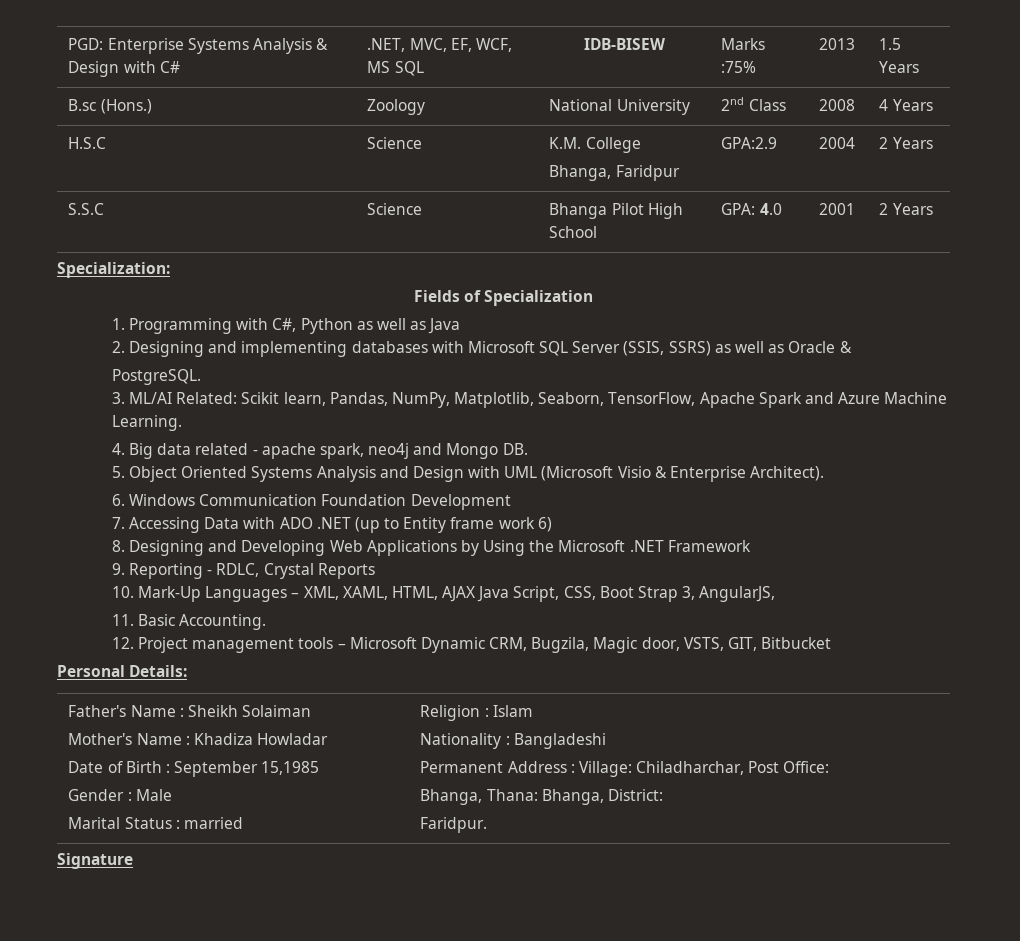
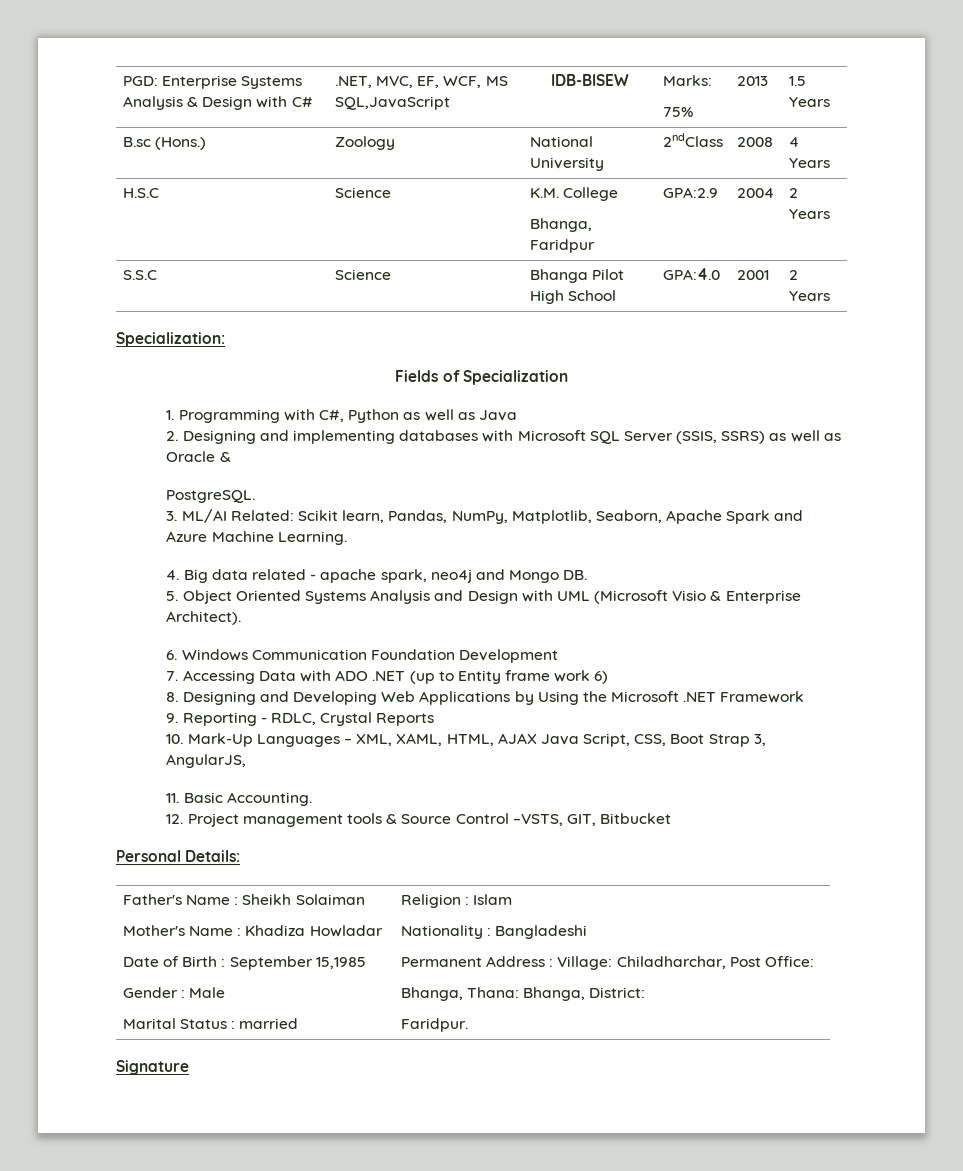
- PGD: Enterprise Systems Analysis & Design with C# | .NET, MVC, EF, WCF, MS SQL | IDB-BISEW | Marks :75% | 2013 | 1.5 Years
+ PGD: Enterprise Systems Analysis & Design with C# | .NET, MVC, EF, WCF, MS SQL,JavaScript | IDB-BISEW | Marks:
+ 75% | 2013 | 1.5 Years
- B.sc (Hons.) | Zoology | National University | 2nd Class | 2008 | 4 Years
+ B.sc (Hons.) | Zoology | National University | 2ndClass | 2008 | 4 Years
- S.S.C | Science | Bhanga Pilot High School | GPA: 4.0 | 2001 | 2 Years
+ S.S.C | Science | Bhanga Pilot High School | GPA:4.0 | 2001 | 2 Years
- 3. ML/AI Related: Scikit learn, Pandas, NumPy, Matplotlib, Seaborn, TensorFlow, Apache Spark and Azure Machine Learning.
+ 3. ML/AI Related: Scikit learn, Pandas, NumPy, Matplotlib, Seaborn, Apache Spark and Azure Machine Learning.
- 12. Project management tools – Microsoft Dynamic CRM, Bugzila, Magic door, VSTS, GIT, Bitbucket
+ 12. Project management tools & Source Control –VSTS, GIT, Bitbucket

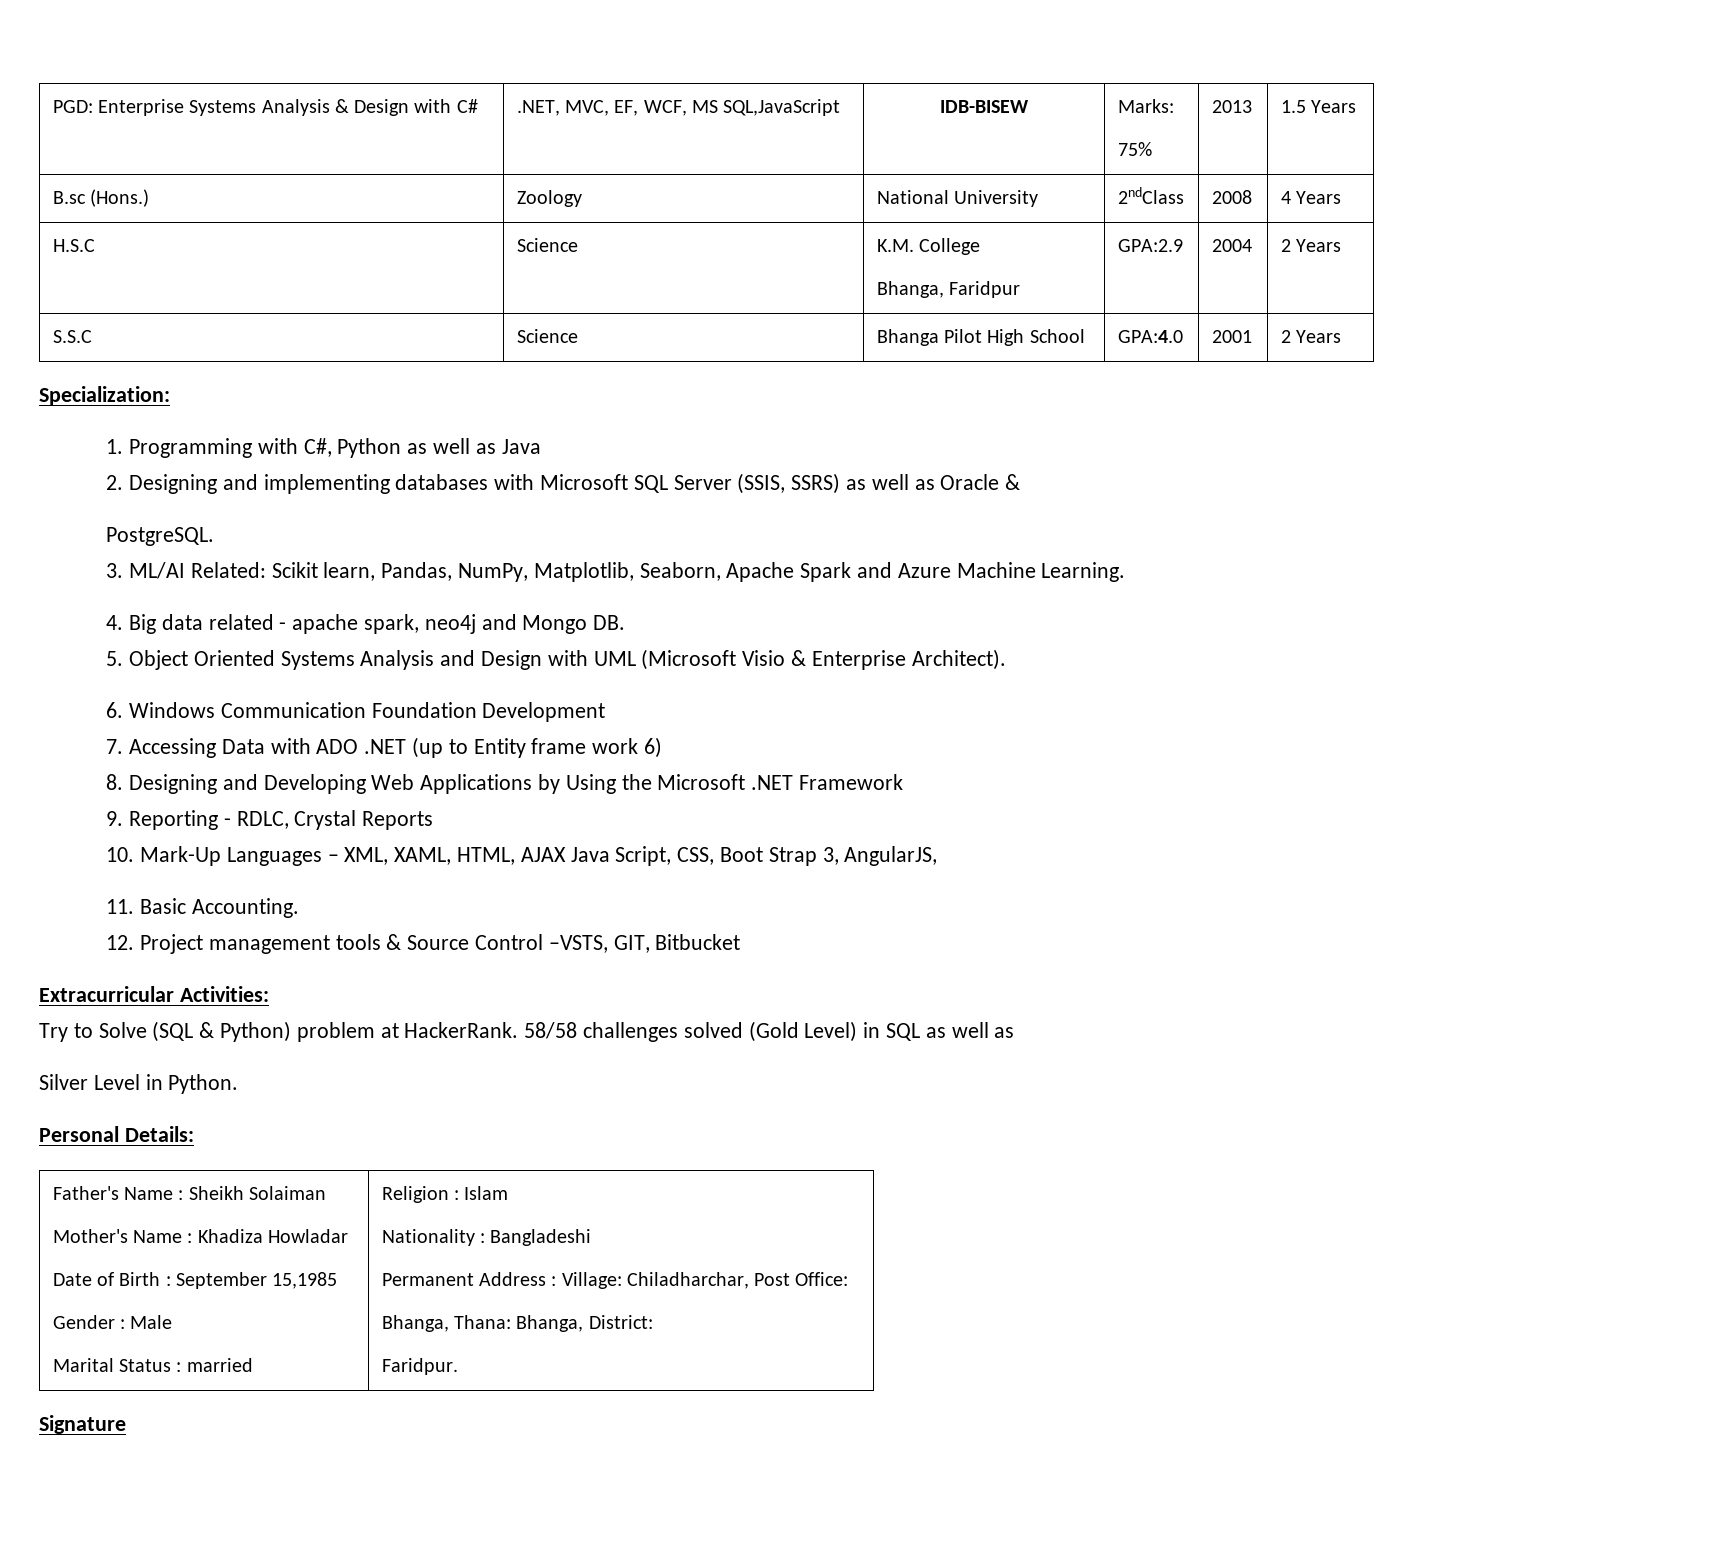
- Fields of Specialization
+ Extracurricular Activities:
+ Try to Solve (SQL & Python) problem at HackerRank. 58/58 challenges solved (Gold Level) in SQL as well as
+ Silver Level in Python.

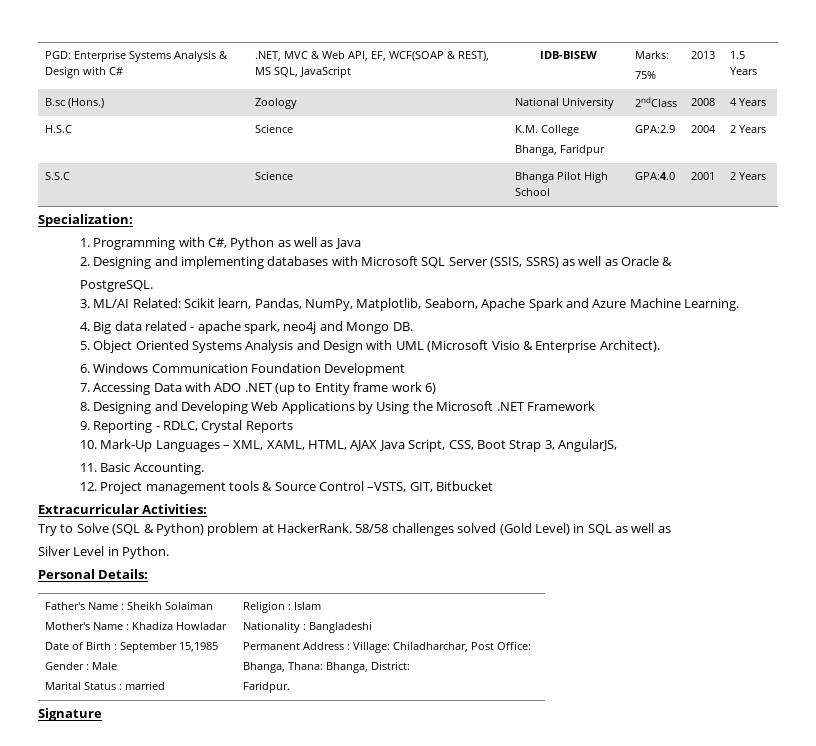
- PGD: Enterprise Systems Analysis & Design with C# | .NET, MVC, EF, WCF, MS SQL,JavaScript | IDB-BISEW | Marks:
+ PGD: Enterprise Systems Analysis & Design with C# | .NET, MVC & Web API, EF, WCF(SOAP & REST), MS SQL, JavaScript | IDB-BISEW | Marks:

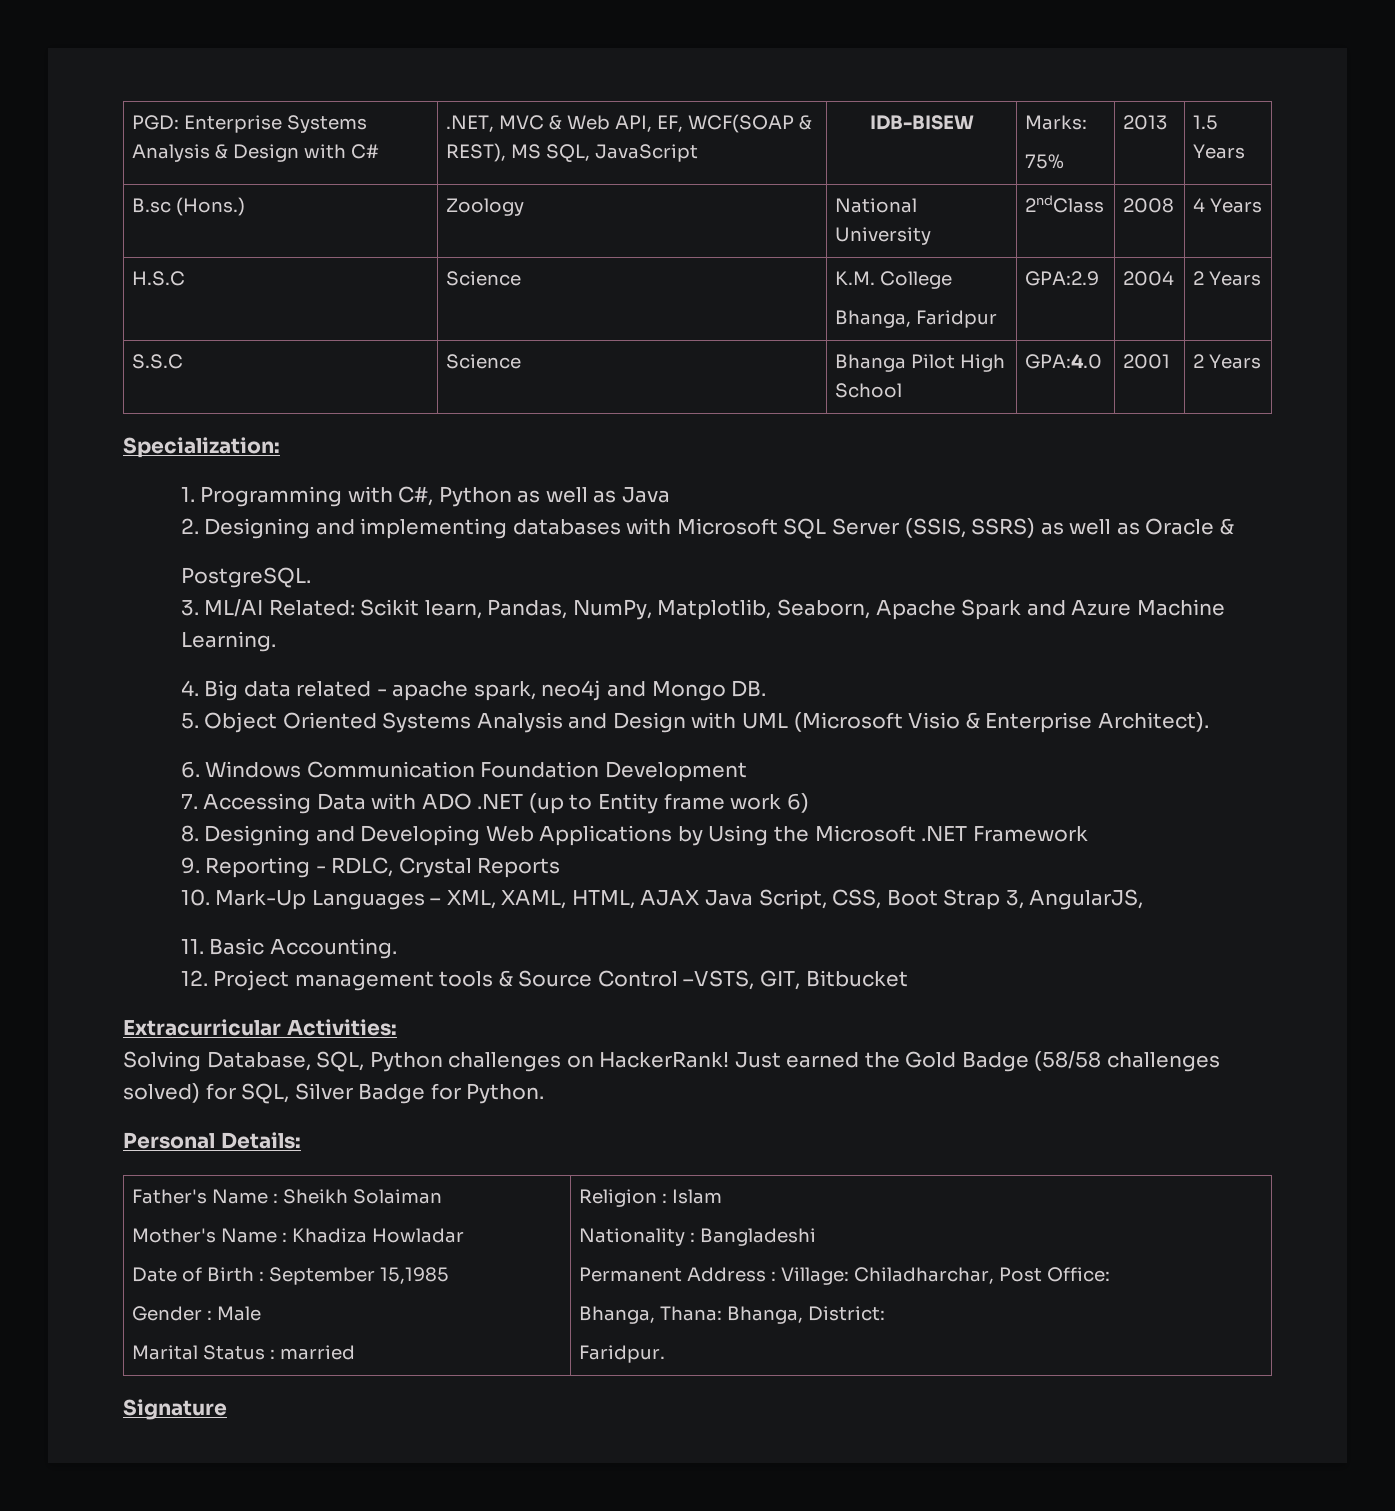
- Try to Solve (SQL & Python) problem at HackerRank. 58/58 challenges solved (Gold Level) in SQL as well as
- Silver Level in Python.
+ Solving Database, SQL, Python challenges on HackerRank! Just earned the Gold Badge (58/58 challenges solved) for SQL, Silver Badge for Python.

